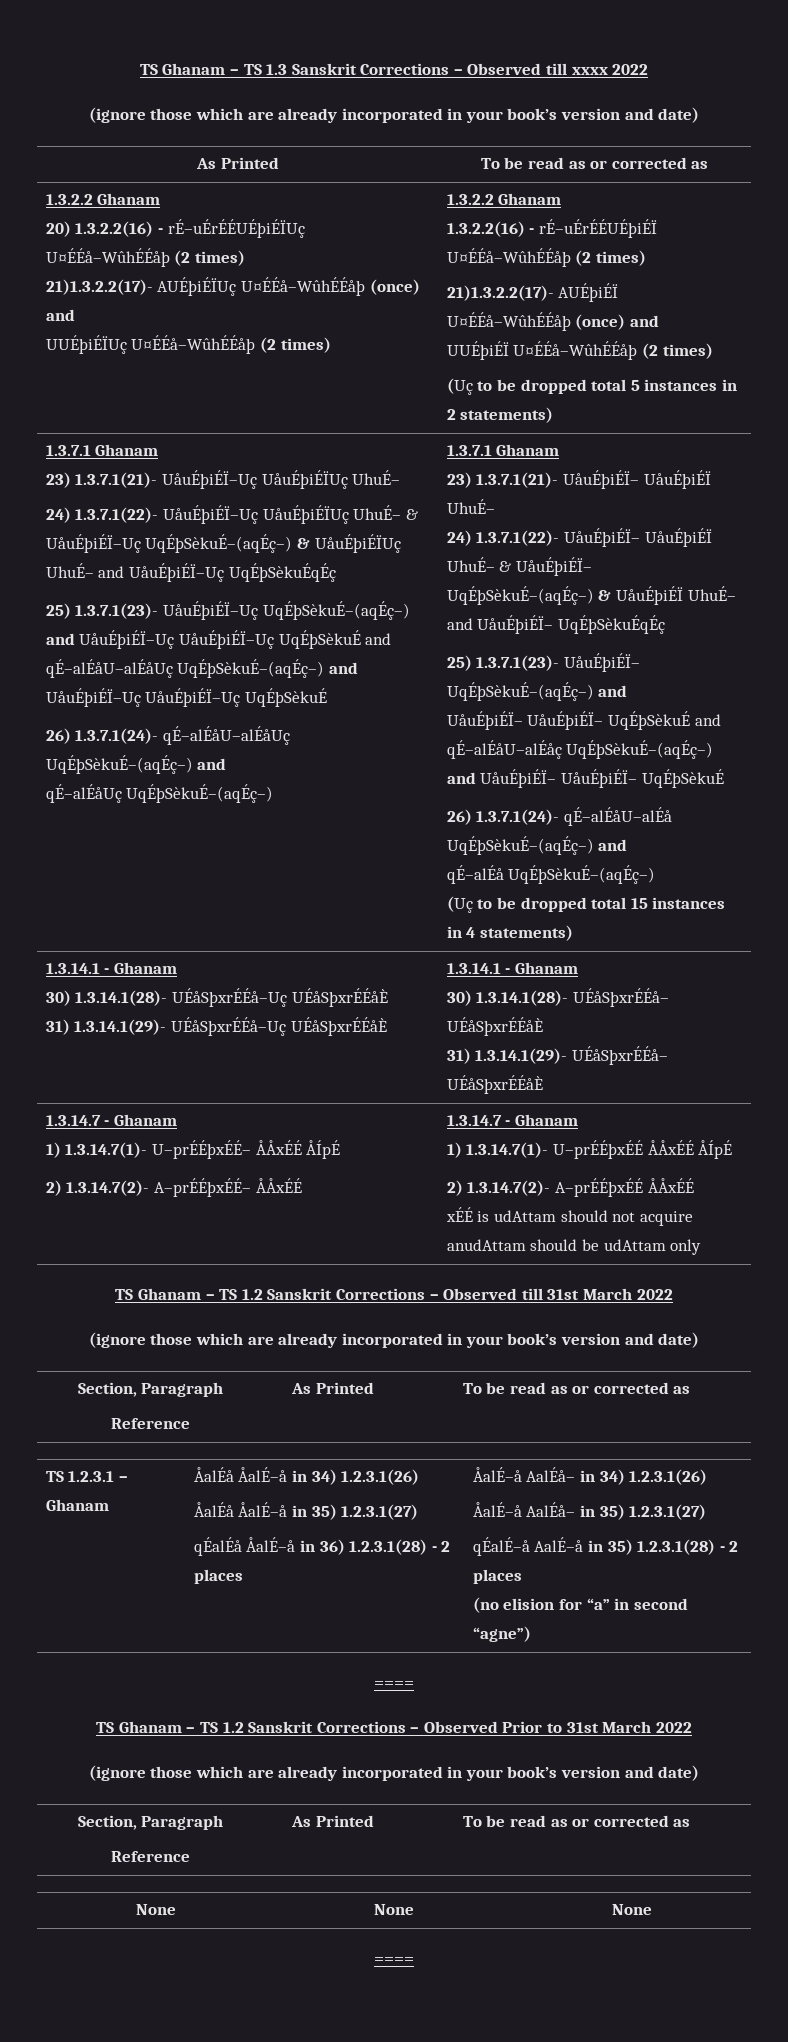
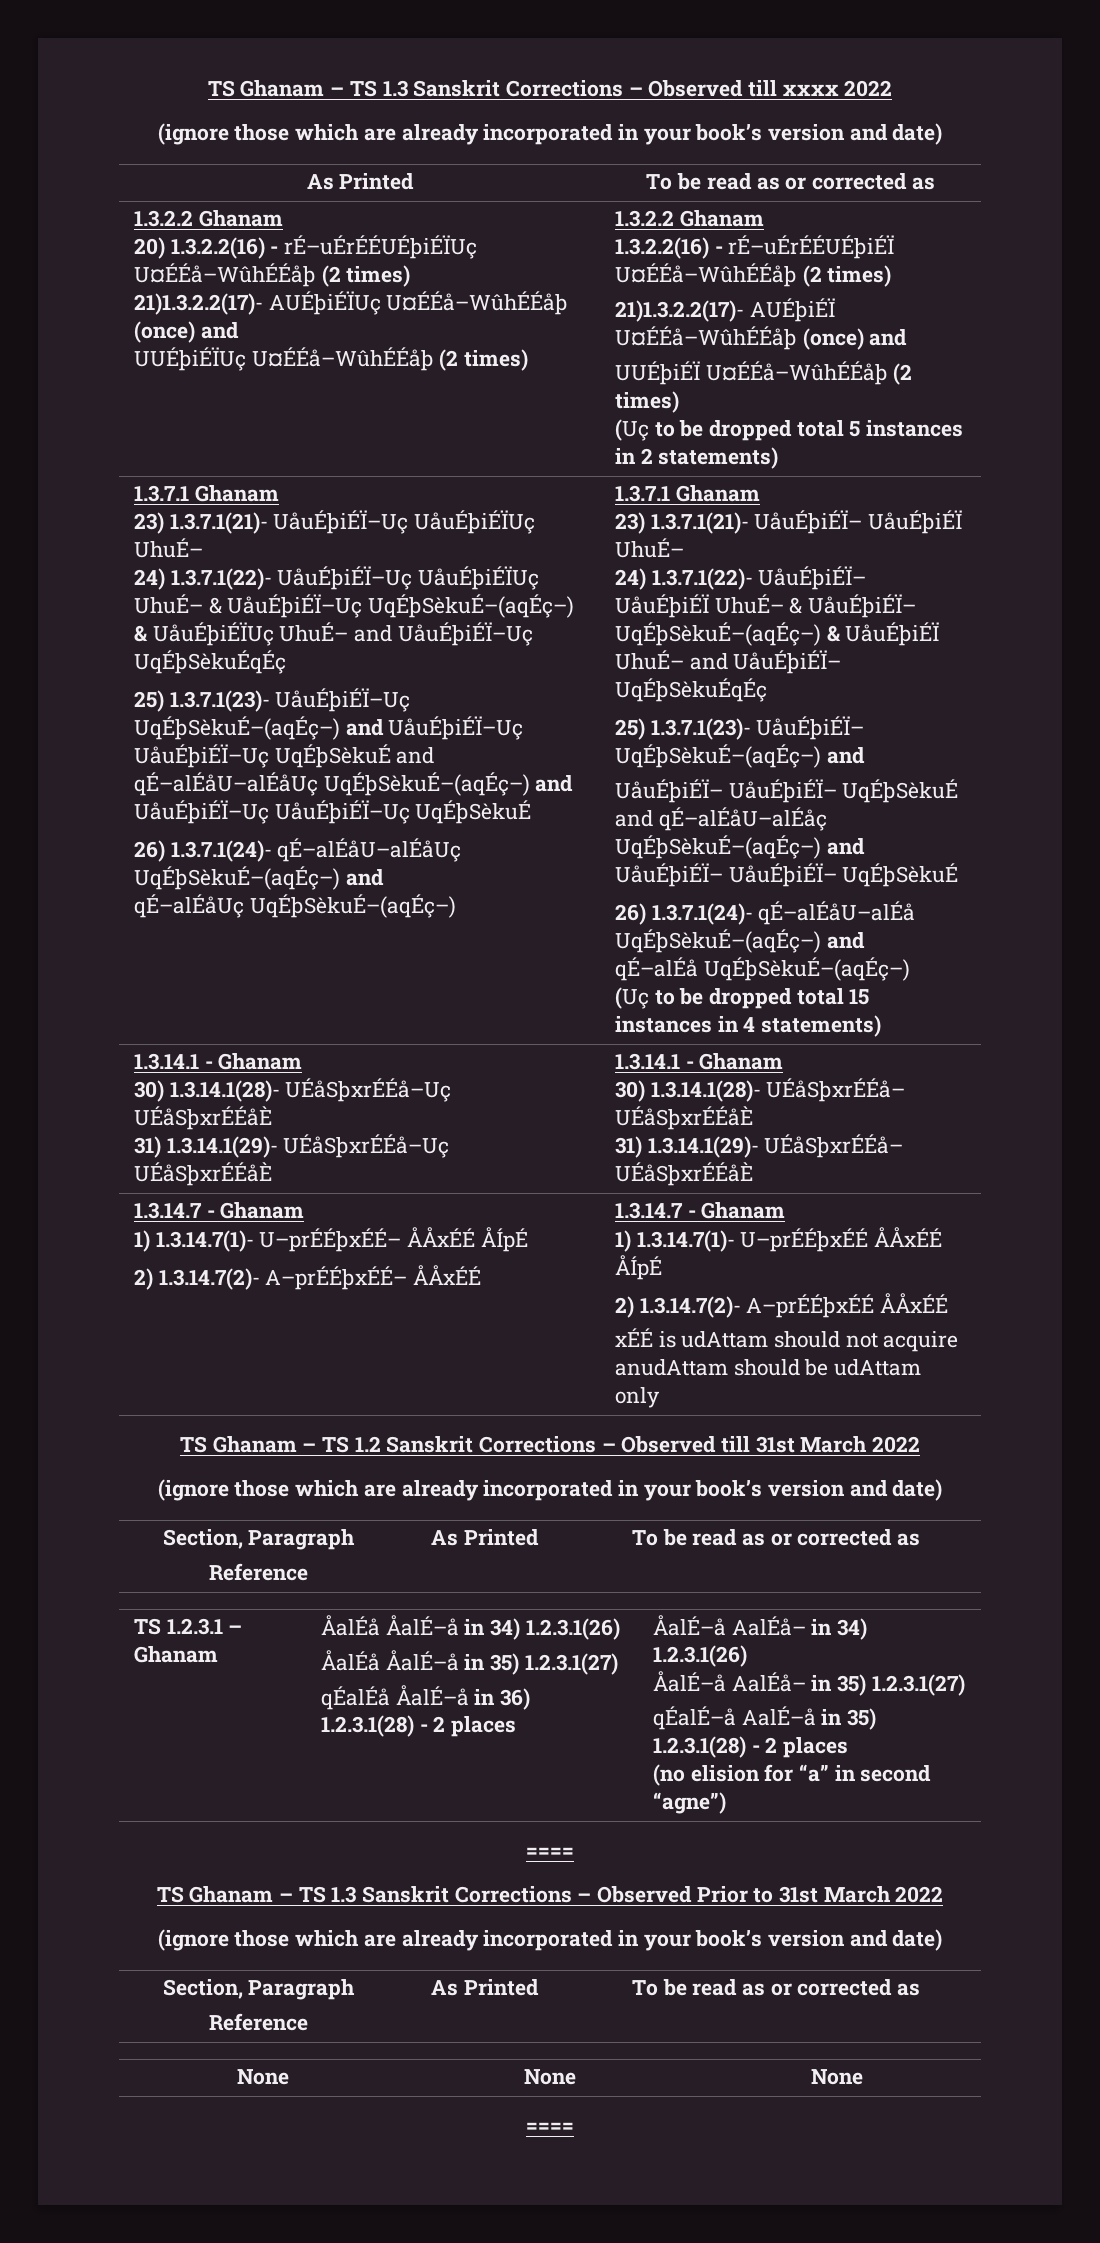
- TS Ghanam – TS 1.2 Sanskrit Corrections – Observed Prior to 31st March 2022
+ TS Ghanam – TS 1.3 Sanskrit Corrections – Observed Prior to 31st March 2022

